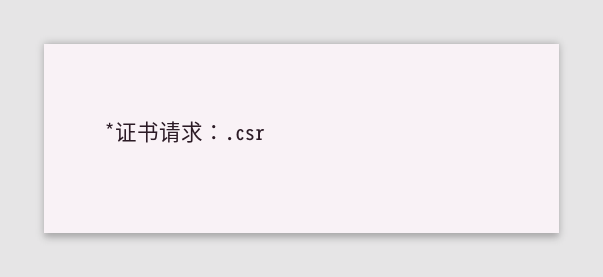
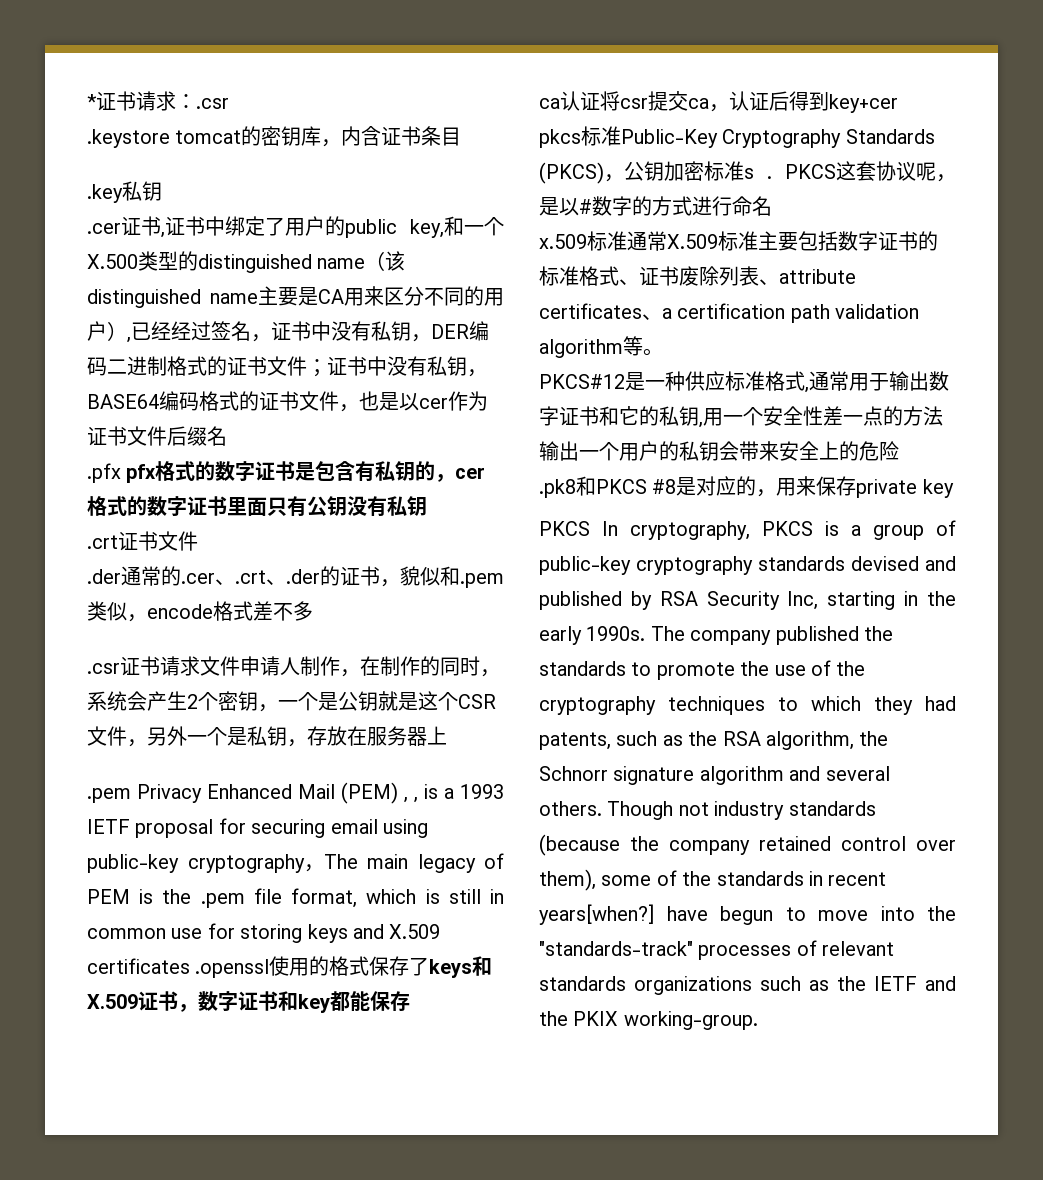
+ .keystore tomcat的密钥库，内含证书条目
+ .key私钥
+ .cer证书,证书中绑定了用户的public key,和一个X.500类型的distinguished name（该distinguished name主要是CA用来区分不同的用户）,已经经过签名，证书中没有私钥，DER编码二进制格式的证书文件；证书中没有私钥，BASE64编码格式的证书文件，也是以cer作为证书文件后缀名
+ .pfx pfx格式的数字证书是包含有私钥的，cer格式的数字证书里面只有公钥没有私钥
+ .crt证书文件
+ .der通常的.cer、.crt、.der的证书，貌似和.pem类似，encode格式差不多
+ .csr证书请求文件申请人制作，在制作的同时，系统会产生2个密钥，一个是公钥就是这个CSR文件，另外一个是私钥，存放在服务器上
+ .pem Privacy Enhanced Mail (PEM) , , is a 1993 IETF proposal for securing email using public-key cryptography，The main legacy of PEM is the .pem file format, which is still in common use for storing keys and X.509 certificates .openssl使用的格式保存了keys和X.509证书，数字证书和key都能保存
+ ca认证将csr提交ca，认证后得到key+cer
+ pkcs标准Public-Key Cryptography Standards (PKCS)，公钥加密标准s . PKCS这套协议呢，是以#数字的方式进行命名
+ x.509标准通常X.509标准主要包括数字证书的标准格式、证书废除列表、attribute certificates、a certification path validation algorithm等。
+ PKCS#12是一种供应标准格式,通常用于输出数字证书和它的私钥,用一个安全性差一点的方法输出一个用户的私钥会带来安全上的危险
+ .pk8和PKCS #8是对应的，用来保存private key
+ PKCS In cryptography, PKCS is a group of public-key cryptography standards devised and published by RSA Security Inc, starting in the early 1990s. The company published the standards to promote the use of the cryptography techniques to which they had patents, such as the RSA algorithm, the Schnorr signature algorithm and several others. Though not industry standards (because the company retained control over them), some of the standards in recent years[when?] have begun to move into the "standards-track" processes of relevant standards organizations such as the IETF and the PKIX working-group.

